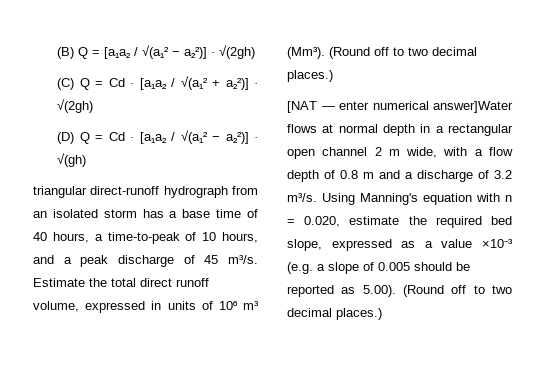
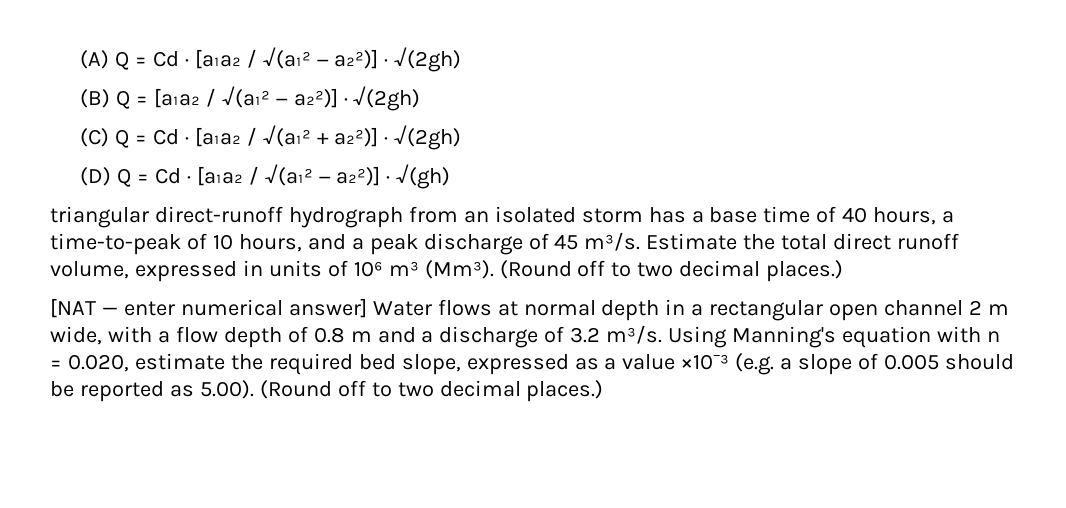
+ (A) Q = Cd · [a₁a₂ / √(a₁² − a₂²)] · √(2gh)
- [NAT — enter numerical answer]Water flows at normal depth in a rectangular open channel 2 m wide, with a flow depth of 0.8 m and a discharge of 3.2 m³/s.
+ [NAT — enter numerical answer] Water flows at normal depth in a rectangular open channel 2 m wide, with a flow depth of 0.8 m and a discharge of 3.2 m³/s.

